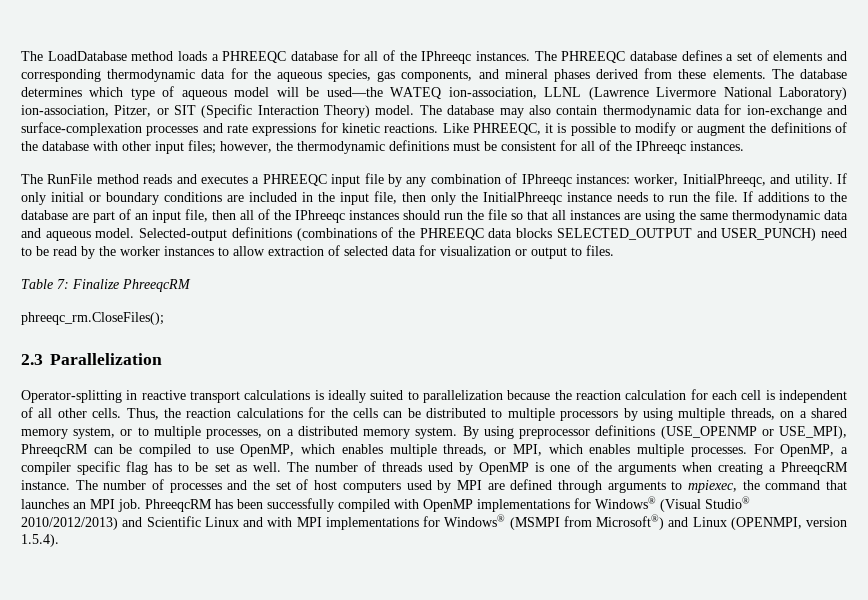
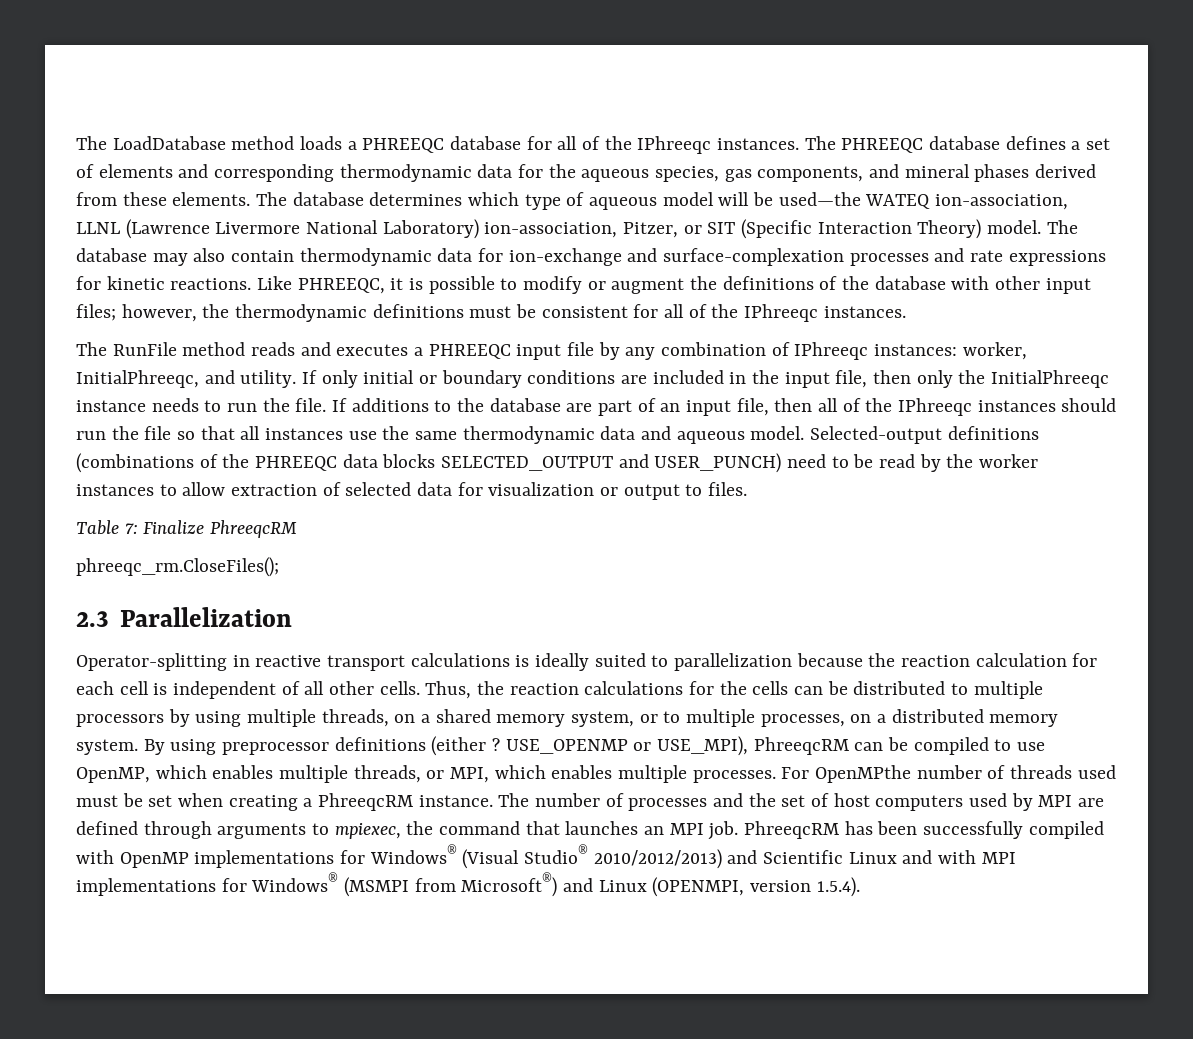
- If additions to the database are part of an input file, then all of the IPhreeqc instances should run the file so that all instances are using the same thermodynamic data and aqueous model.
+ If additions to the database are part of an input file, then all of the IPhreeqc instances should run the file so that all instances use the same thermodynamic data and aqueous model.
- By using preprocessor definitions (USE_OPENMP or USE_MPI), PhreeqcRM can be compiled to use OpenMP, which enables multiple threads, or MPI, which enables multiple processes.
+ By using preprocessor definitions (either ? USE_OPENMP or USE_MPI), PhreeqcRM can be compiled to use OpenMP, which enables multiple threads, or MPI, which enables multiple processes.
- For OpenMP, a compiler specific flag has to be set as well. The number of threads used by OpenMP is one of the arguments when creating a PhreeqcRM instance.
+ For OpenMPthe number of threads used must be set when creating a PhreeqcRM instance.

